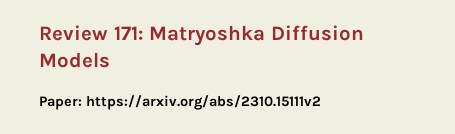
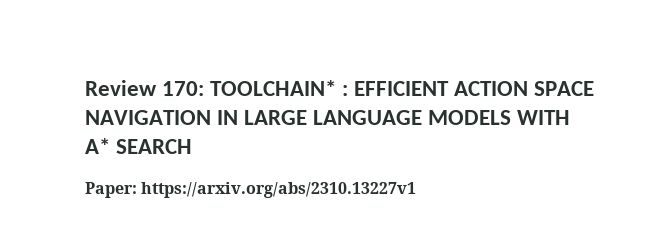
- Review 171: Matryoshka Diffusion Models
+ Review 170: TOOLCHAIN* : EFFICIENT ACTION SPACE NAVIGATION IN LARGE LANGUAGE MODELS WITH A* SEARCH
- Paper: https://arxiv.org/abs/2310.15111v2
+ Paper: https://arxiv.org/abs/2310.13227v1

